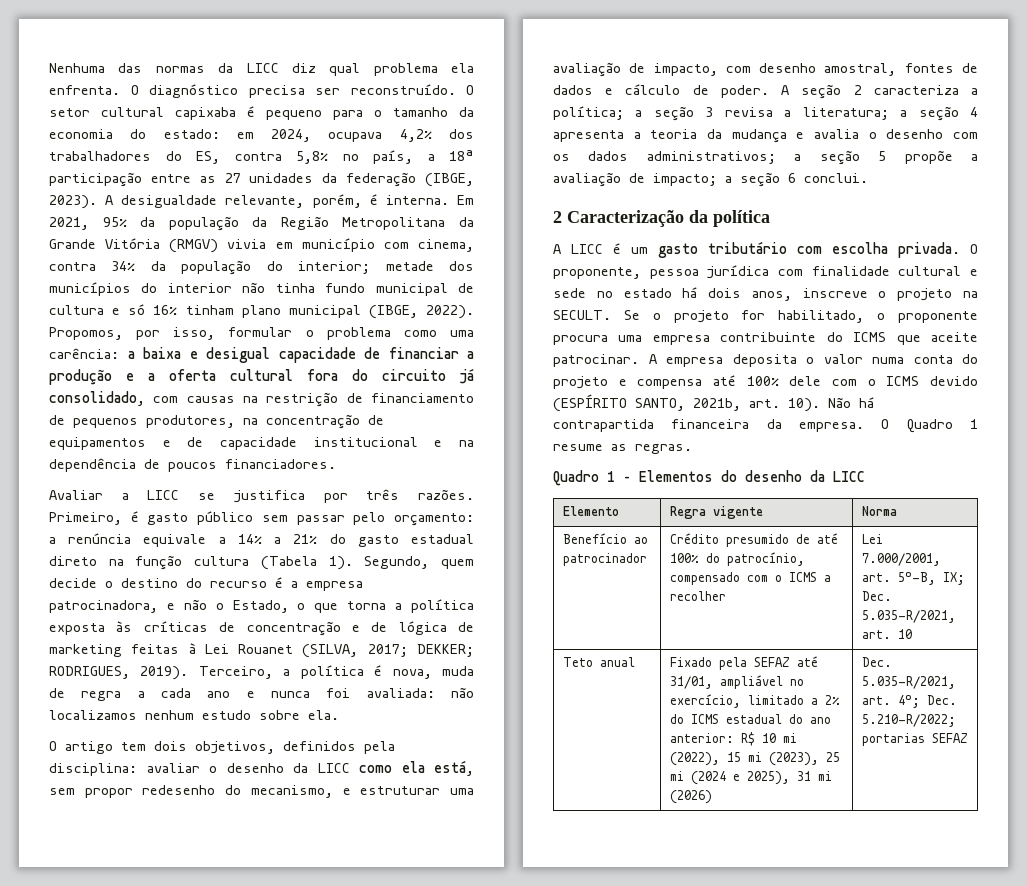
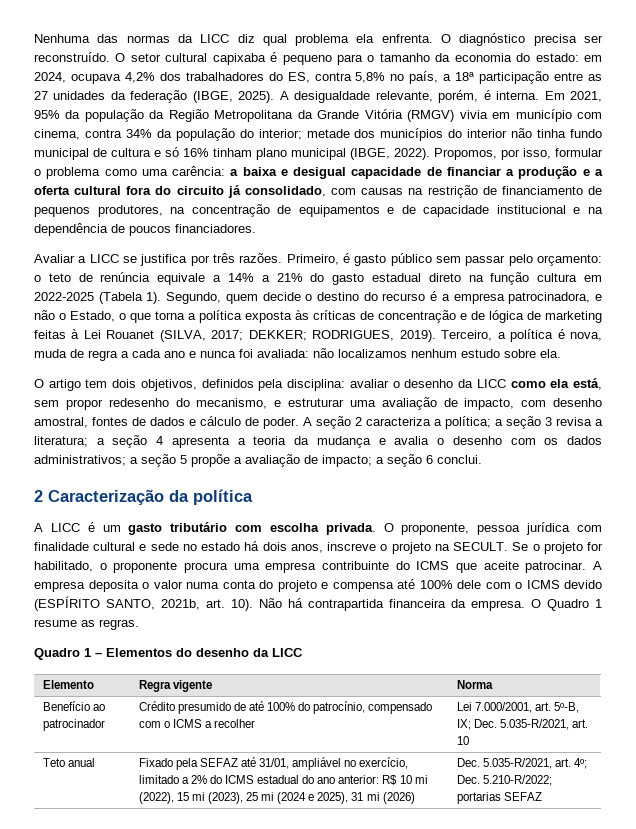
- O setor cultural capixaba é pequeno para o tamanho da economia do estado: em 2024, ocupava 4,2% dos trabalhadores do ES, contra 5,8% no país, a 18ª participação entre as 27 unidades da federação (IBGE, 2023).
+ O setor cultural capixaba é pequeno para o tamanho da economia do estado: em 2024, ocupava 4,2% dos trabalhadores do ES, contra 5,8% no país, a 18ª participação entre as 27 unidades da federação (IBGE, 2025).
- Primeiro, é gasto público sem passar pelo orçamento: a renúncia equivale a 14% a 21% do gasto estadual direto na função cultura (Tabela 1).
+ Primeiro, é gasto público sem passar pelo orçamento: o teto de renúncia equivale a 14% a 21% do gasto estadual direto na função cultura em 2022-2025 (Tabela 1).

